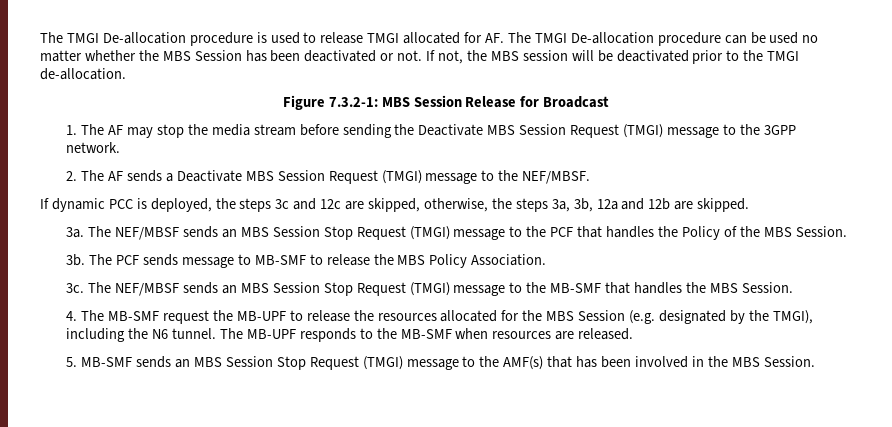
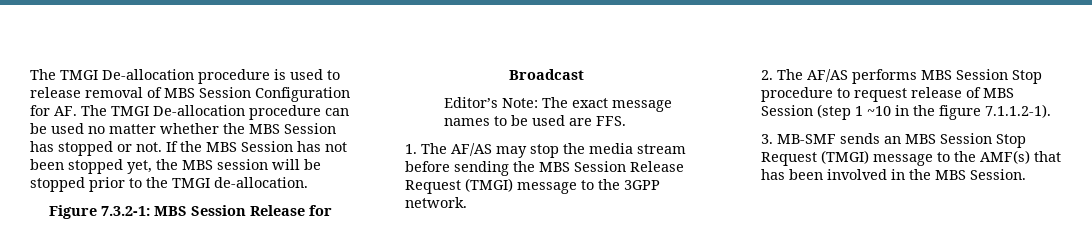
- The TMGI De-allocation procedure is used to release TMGI allocated for AF. The TMGI De-allocation procedure can be used no matter whether the MBS Session has been deactivated or not.
+ The TMGI De-allocation procedure is used to release removal of MBS Session Configuration for AF. The TMGI De-allocation procedure can be used no matter whether the MBS Session has stopped or not.
- If not, the MBS session will be deactivated prior to the TMGI de-allocation.
+ If the MBS Session has not been stopped yet, the MBS session will be stopped prior to the TMGI de-allocation.
+ Editor’s Note: The exact message names to be used are FFS.
- 1. The AF may stop the media stream before sending the Deactivate MBS Session Request (TMGI) message to the 3GPP network.
+ 1. The AF/AS may stop the media stream before sending the MBS Session Release Request (TMGI) message to the 3GPP network.
- 2. The AF sends a Deactivate MBS Session Request (TMGI) message to the NEF/MBSF.
- If dynamic PCC is deployed, the steps 3c and 12c are skipped, otherwise, the steps 3a, 3b, 12a and 12b are skipped.
- 3a. The NEF/MBSF sends an MBS Session Stop Request (TMGI) message to the PCF that handles the Policy of the MBS Session.
- 3b. The PCF sends message to MB-SMF to release the MBS Policy Association.
- 3c. The NEF/MBSF sends an MBS Session Stop Request (TMGI) message to the MB-SMF that handles the MBS Session.
- 4. The MB-SMF request the MB-UPF to release the resources allocated for the MBS Session (e.g. designated by the TMGI), including the N6 tunnel. The MB-UPF responds to the MB-SMF when resources are released.
- 5. MB-SMF sends an MBS Session Stop Request (TMGI) message to the AMF(s) that has been involved in the MBS Session.
+ 2. The AF/AS performs MBS Session Stop procedure to request release of MBS Session (step 1 ~10 in the figure 7.1.1.2-1).
+ 3. MB-SMF sends an MBS Session Stop Request (TMGI) message to the AMF(s) that has been involved in the MBS Session.

